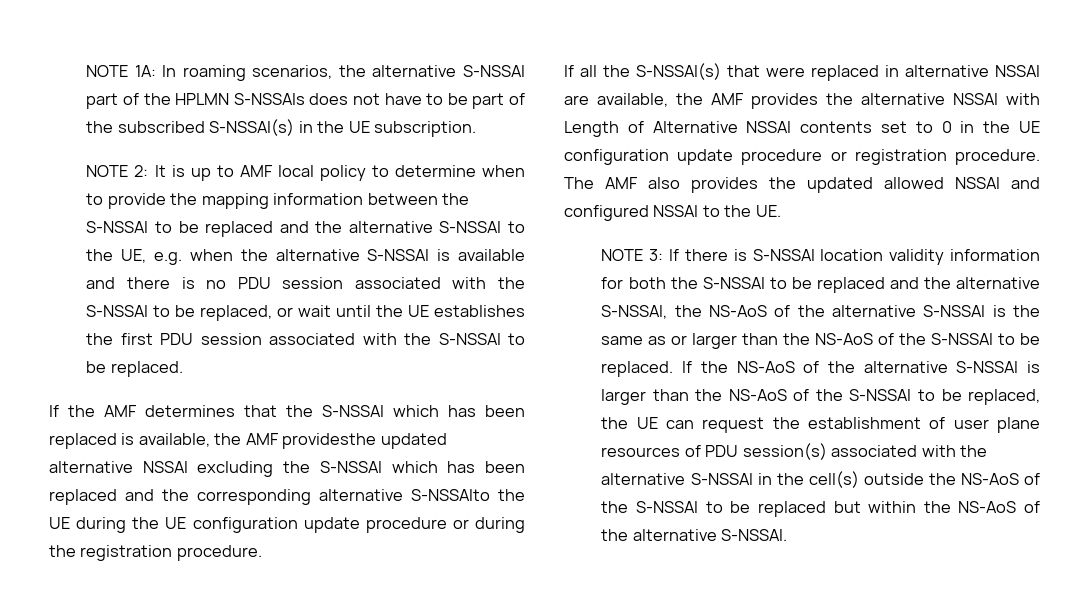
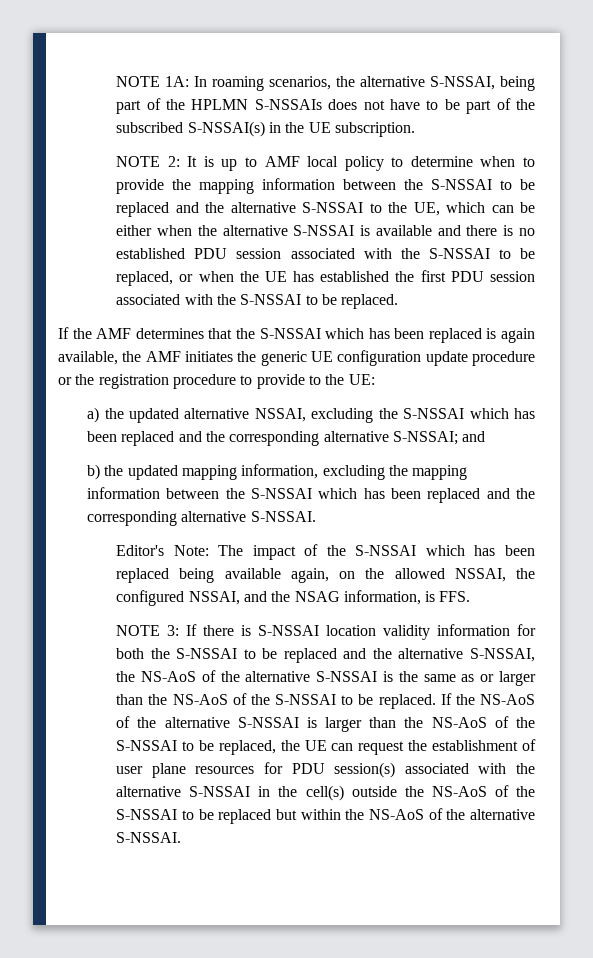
- NOTE 1A: In roaming scenarios, the alternative S-NSSAI part of the HPLMN S-NSSAIs does not have to be part of the subscribed S-NSSAI(s) in the UE subscription.
+ NOTE 1A: In roaming scenarios, the alternative S-NSSAI, being part of the HPLMN S-NSSAIs does not have to be part of the subscribed S-NSSAI(s) in the UE subscription.
- It is up to AMF local policy to determine when to provide the mapping information between the S-NSSAI to be replaced and the alternative S-NSSAI to the UE, e.g. when the alternative S-NSSAI is available and there is no PDU session associated with the S-NSSAI to be replaced, or wait until the UE establishes the first PDU session associated with the S-NSSAI to be replaced.
+ It is up to AMF local policy to determine when to provide the mapping information between the S-NSSAI to be replaced and the alternative S-NSSAI to the UE, which can be either when the alternative S-NSSAI is available and there is no established PDU session associated with the S-NSSAI to be replaced, or when the UE has established the first PDU session associated with the S-NSSAI to be replaced.
- If the AMF determines that the S-NSSAI which has been replaced is available, the AMF providesthe updated alternative NSSAI excluding the S-NSSAI which has been replaced and the corresponding alternative S-NSSAIto the UE during the UE configuration update procedure or during the registration procedure.
- If all the S-NSSAI(s) that were replaced in alternative NSSAI are available, the AMF provides the alternative NSSAI with Length of Alternative NSSAI contents set to 0 in the UE configuration update procedure or registration procedure. The AMF also provides the updated allowed NSSAI and configured NSSAI to the UE.
+ If the AMF determines that the S-NSSAI which has been replaced is again available, the AMF initiates the generic UE configuration update procedure or the registration procedure to provide to the UE:
+ a) the updated alternative NSSAI, excluding the S-NSSAI which has been replaced and the corresponding alternative S-NSSAI; and
+ b) the updated mapping information, excluding the mapping information between the S-NSSAI which has been replaced and the corresponding alternative S-NSSAI.
+ Editor's Note: The impact of the S-NSSAI which has been replaced being available again, on the allowed NSSAI, the configured NSSAI, and the NSAG information, is FFS.
- If the NS-AoS of the alternative S-NSSAI is larger than the NS-AoS of the S-NSSAI to be replaced, the UE can request the establishment of user plane resources of PDU session(s) associated with the alternative S-NSSAI in the cell(s) outside the NS-AoS of the S-NSSAI to be replaced but within the NS-AoS of the alternative S-NSSAI.
+ If the NS-AoS of the alternative S-NSSAI is larger than the NS-AoS of the S-NSSAI to be replaced, the UE can request the establishment of user plane resources for PDU session(s) associated with the alternative S-NSSAI in the cell(s) outside the NS-AoS of the S-NSSAI to be replaced but within the NS-AoS of the alternative S-NSSAI.

